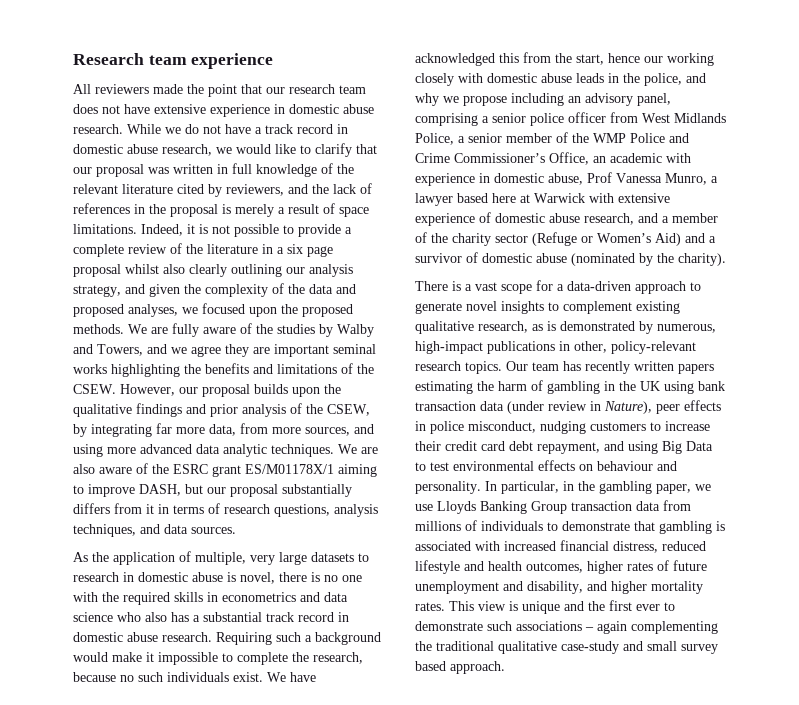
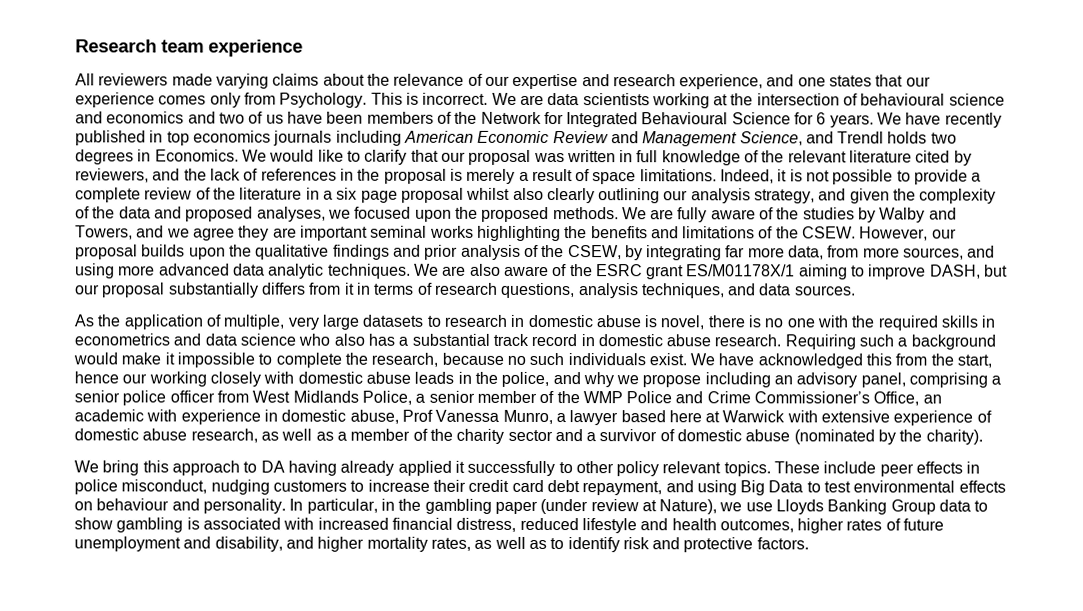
- All reviewers made the point that our research team does not have extensive experience in domestic abuse research. While we do not have a track record in domestic abuse research, we would like to clarify that our proposal was written in full knowledge of the relevant literature cited by reviewers, and the lack of references in the proposal is merely a result of space limitations.
+ All reviewers made varying claims about the relevance of our expertise and research experience, and one states that our experience comes only from Psychology. This is incorrect. We are data scientists working at the intersection of behavioural science and economics and two of us have been members of the Network for Integrated Behavioural Science for 6 years. We have recently published in top economics journals including American Economic Review and Management Science, and Trendl holds two degrees in Economics. We would like to clarify that our proposal was written in full knowledge of the relevant literature cited by reviewers, and the lack of references in the proposal is merely a result of space limitations.
- We have acknowledged this from the start, hence our working closely with domestic abuse leads in the police, and why we propose including an advisory panel, comprising a senior police officer from West Midlands Police, a senior member of the WMP Police and Crime Commissioner’s Office, an academic with experience in domestic abuse, Prof Vanessa Munro, a lawyer based here at Warwick with extensive experience of domestic abuse research, and a member of the charity sector (Refuge or Women’s Aid) and a survivor of domestic abuse (nominated by the charity).
+ We have acknowledged this from the start, hence our working closely with domestic abuse leads in the police, and why we propose including an advisory panel, comprising a senior police officer from West Midlands Police, a senior member of the WMP Police and Crime Commissioner’s Office, an academic with experience in domestic abuse, Prof Vanessa Munro, a lawyer based here at Warwick with extensive experience of domestic abuse research, as well as a member of the charity sector and a survivor of domestic abuse (nominated by the charity).
- There is a vast scope for a data-driven approach to generate novel insights to complement existing qualitative research, as is demonstrated by numerous, high-impact publications in other, policy-relevant research topics. Our team has recently written papers estimating the harm of gambling in the UK using bank transaction data (under review in Nature), peer effects in police misconduct, nudging customers to increase their credit card debt repayment, and using Big Data to test environmental effects on behaviour and personality.
+ We bring this approach to DA having already applied it successfully to other policy relevant topics. These include peer effects in police misconduct, nudging customers to increase their credit card debt repayment, and using Big Data to test environmental effects on behaviour and personality.
- In particular, in the gambling paper, we use Lloyds Banking Group transaction data from millions of individuals to demonstrate that gambling is associated with increased financial distress, reduced lifestyle and health outcomes, higher rates of future unemployment and disability, and higher mortality rates. This view is unique and the first ever to demonstrate such associations – again complementing the traditional qualitative case-study and small survey based approach.
+ In particular, in the gambling paper (under review at Nature), we use Lloyds Banking Group data to show gambling is associated with increased financial distress, reduced lifestyle and health outcomes, higher rates of future unemployment and disability, and higher mortality rates, as well as to identify risk and protective factors.

